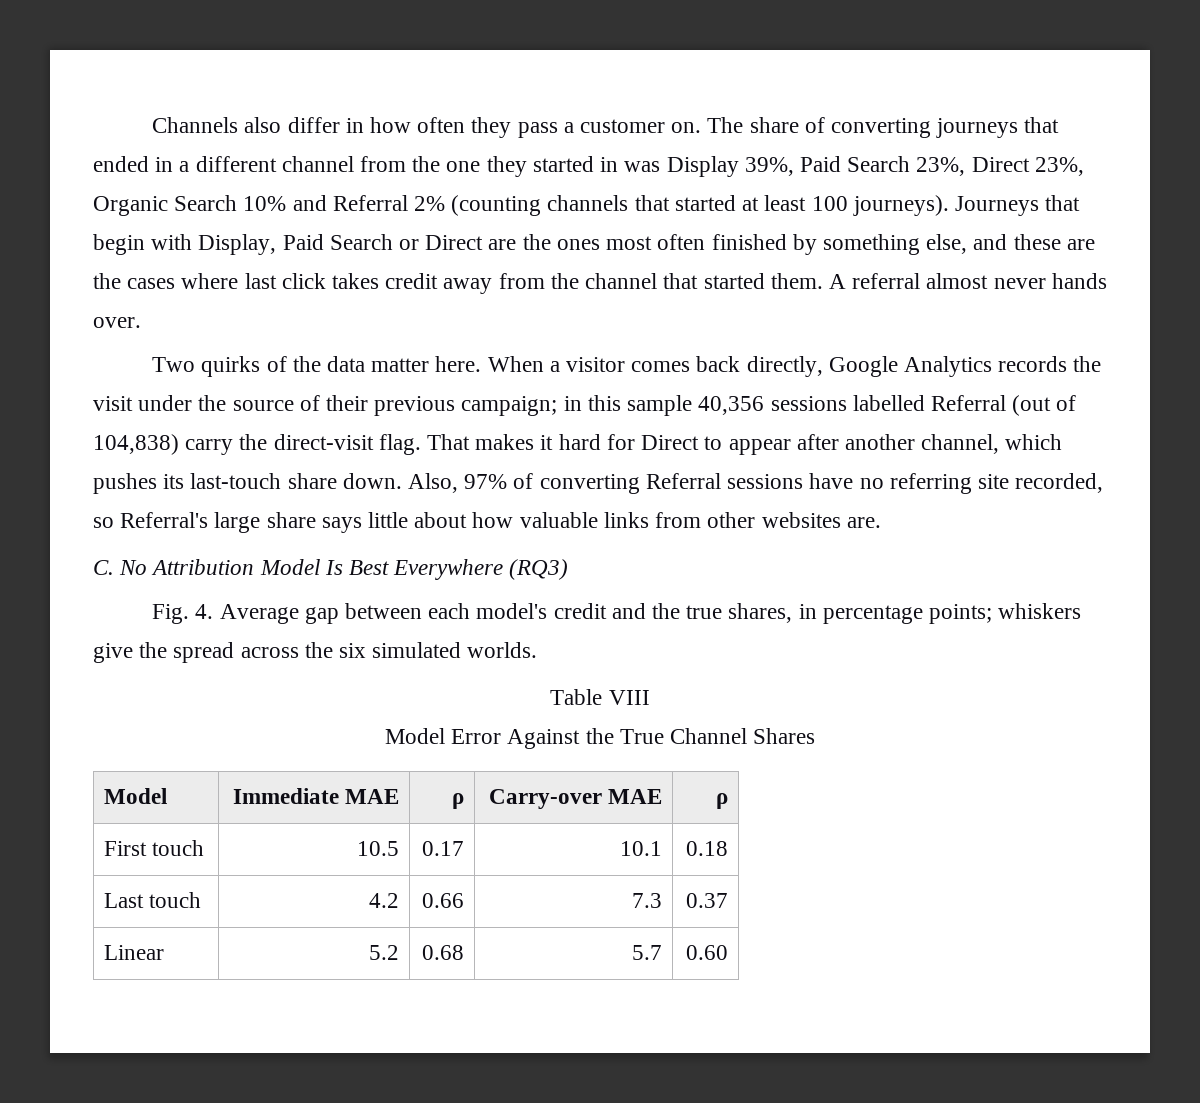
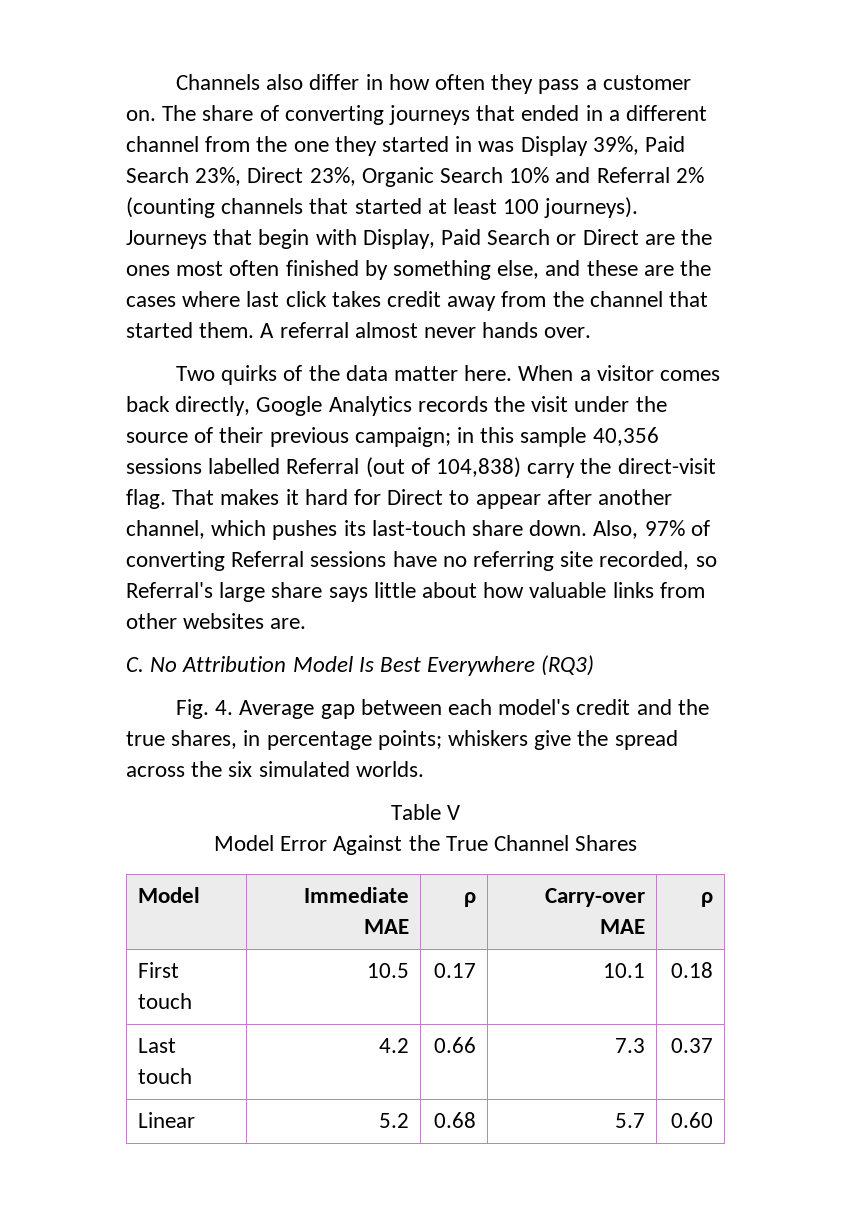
- Table VIII
+ Table V

